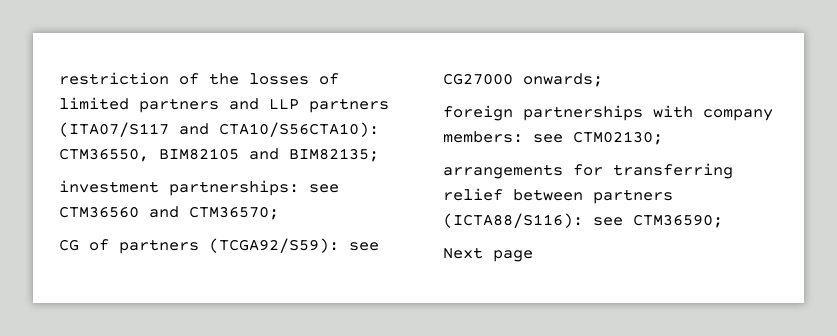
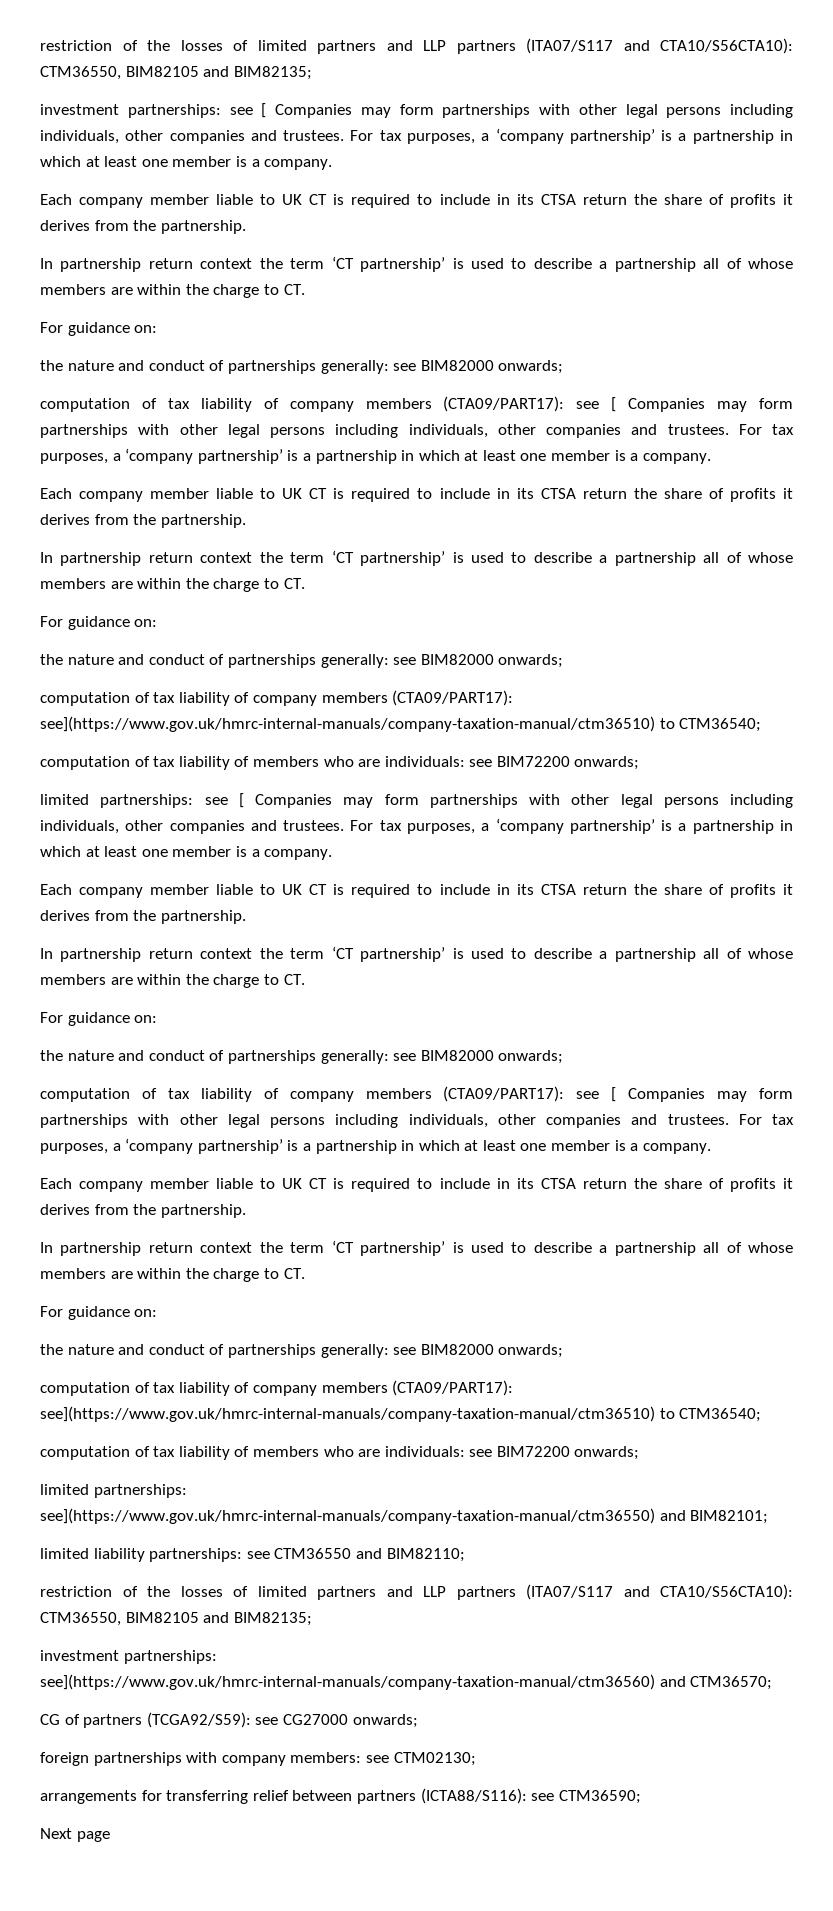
- investment partnerships: see CTM36560 and CTM36570;
+ investment partnerships: see [ Companies may form partnerships with other legal persons including individuals, other companies and trustees. For tax purposes, a ‘company partnership’ is a partnership in which at least one member is a company.
+ Each company member liable to UK CT is required to include in its CTSA return the share of profits it derives from the partnership.
+ In partnership return context the term ‘CT partnership’ is used to describe a partnership all of whose members are within the charge to CT.
+ For guidance on:
+ the nature and conduct of partnerships generally: see BIM82000 onwards;
+ computation of tax liability of company members (CTA09/PART17): see [ Companies may form partnerships with other legal persons including individuals, other companies and trustees. For tax purposes, a ‘company partnership’ is a partnership in which at least one member is a company.
+ Each company member liable to UK CT is required to include in its CTSA return the share of profits it derives from the partnership.
+ In partnership return context the term ‘CT partnership’ is used to describe a partnership all of whose members are within the charge to CT.
+ For guidance on:
+ the nature and conduct of partnerships generally: see BIM82000 onwards;
+ computation of tax liability of company members (CTA09/PART17): see](https://www.gov.uk/hmrc-internal-manuals/company-taxation-manual/ctm36510) to CTM36540;
+ computation of tax liability of members who are individuals: see BIM72200 onwards;
+ limited partnerships: see [ Companies may form partnerships with other legal persons including individuals, other companies and trustees. For tax purposes, a ‘company partnership’ is a partnership in which at least one member is a company.
+ Each company member liable to UK CT is required to include in its CTSA return the share of profits it derives from the partnership.
+ In partnership return context the term ‘CT partnership’ is used to describe a partnership all of whose members are within the charge to CT.
+ For guidance on:
+ the nature and conduct of partnerships generally: see BIM82000 onwards;
+ computation of tax liability of company members (CTA09/PART17): see [ Companies may form partnerships with other legal persons including individuals, other companies and trustees. For tax purposes, a ‘company partnership’ is a partnership in which at least one member is a company.
+ Each company member liable to UK CT is required to include in its CTSA return the share of profits it derives from the partnership.
+ In partnership return context the term ‘CT partnership’ is used to describe a partnership all of whose members are within the charge to CT.
+ For guidance on:
+ the nature and conduct of partnerships generally: see BIM82000 onwards;
+ computation of tax liability of company members (CTA09/PART17): see](https://www.gov.uk/hmrc-internal-manuals/company-taxation-manual/ctm36510) to CTM36540;
+ computation of tax liability of members who are individuals: see BIM72200 onwards;
+ limited partnerships: see](https://www.gov.uk/hmrc-internal-manuals/company-taxation-manual/ctm36550) and BIM82101;
+ limited liability partnerships: see CTM36550 and BIM82110;
+ restriction of the losses of limited partners and LLP partners (ITA07/S117 and CTA10/S56CTA10): CTM36550, BIM82105 and BIM82135;
+ investment partnerships: see](https://www.gov.uk/hmrc-internal-manuals/company-taxation-manual/ctm36560) and CTM36570;

